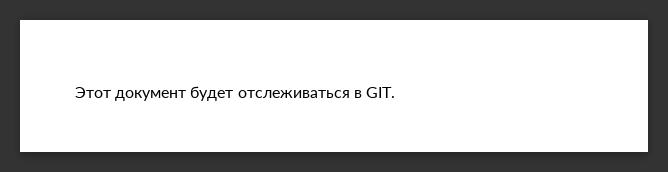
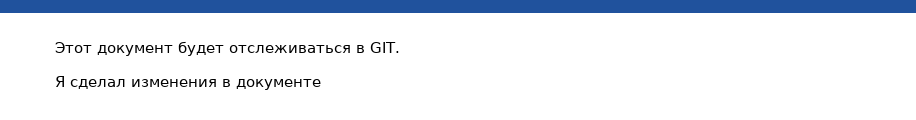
+ Я сделал изменения в документе

